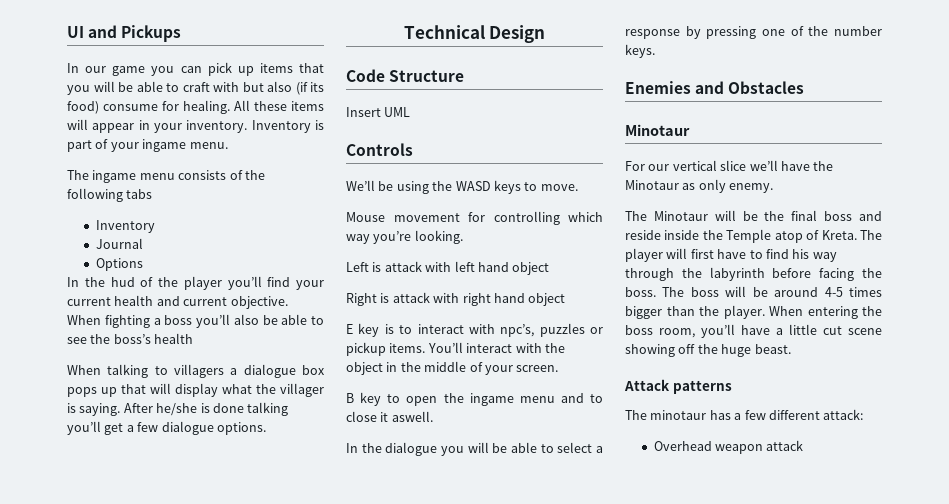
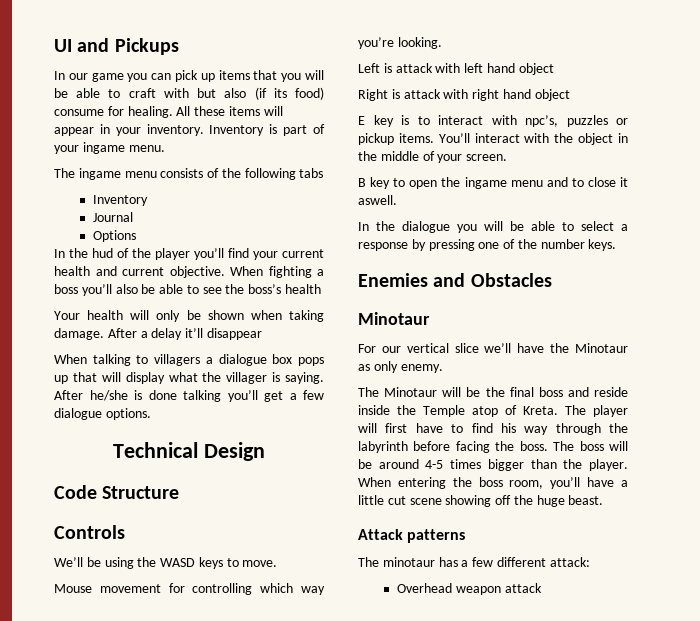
+ Your health will only be shown when taking damage. After a delay it’ll disappear
- Insert UML

